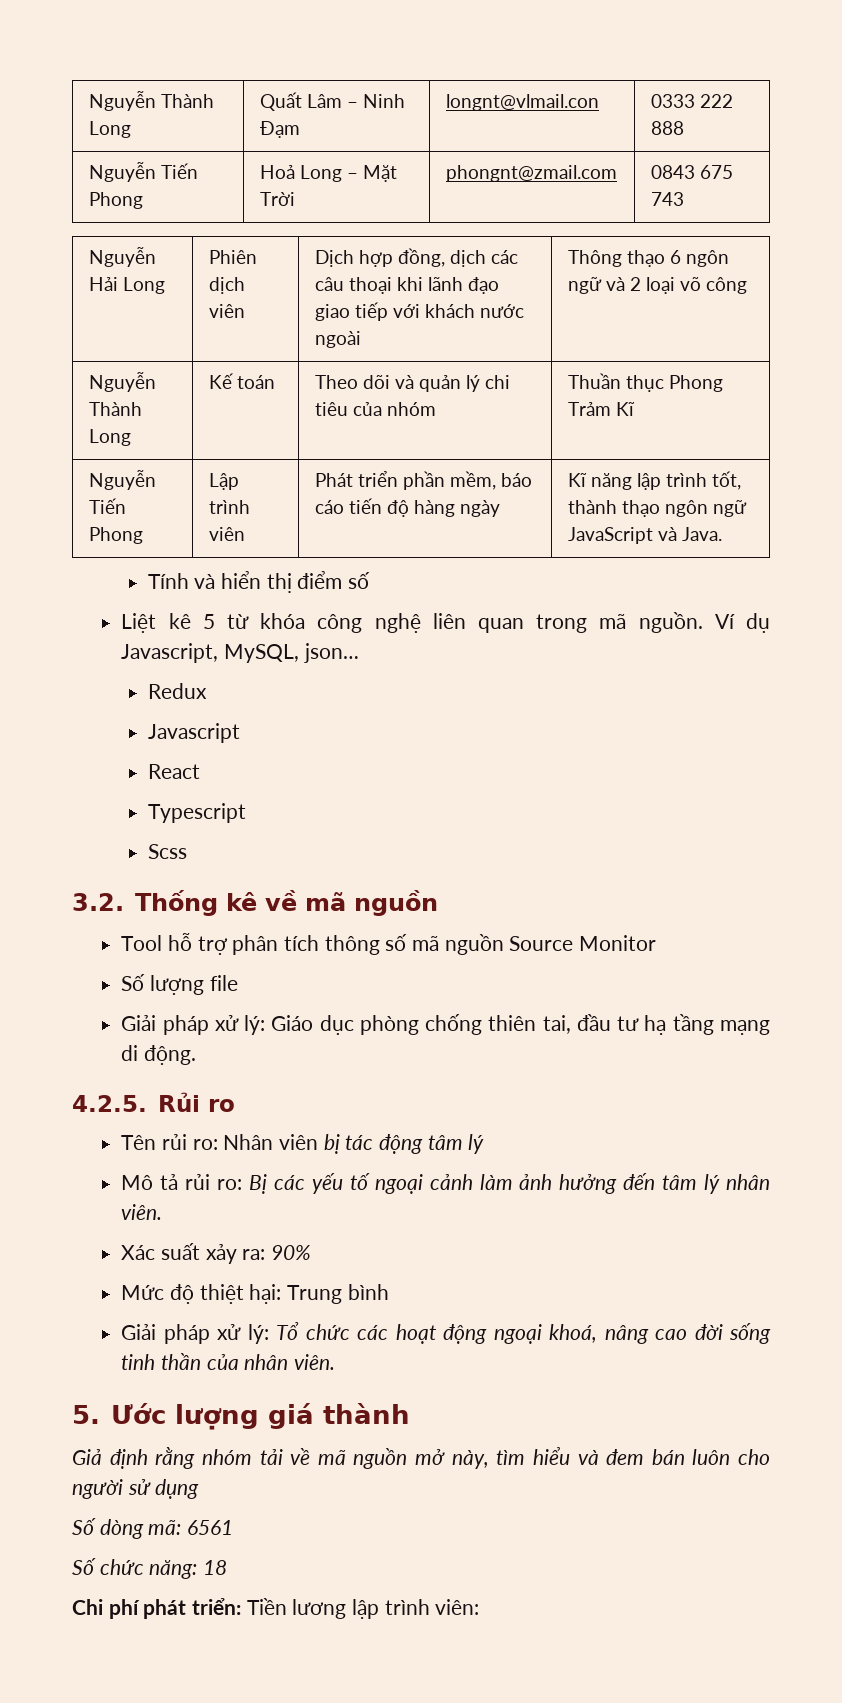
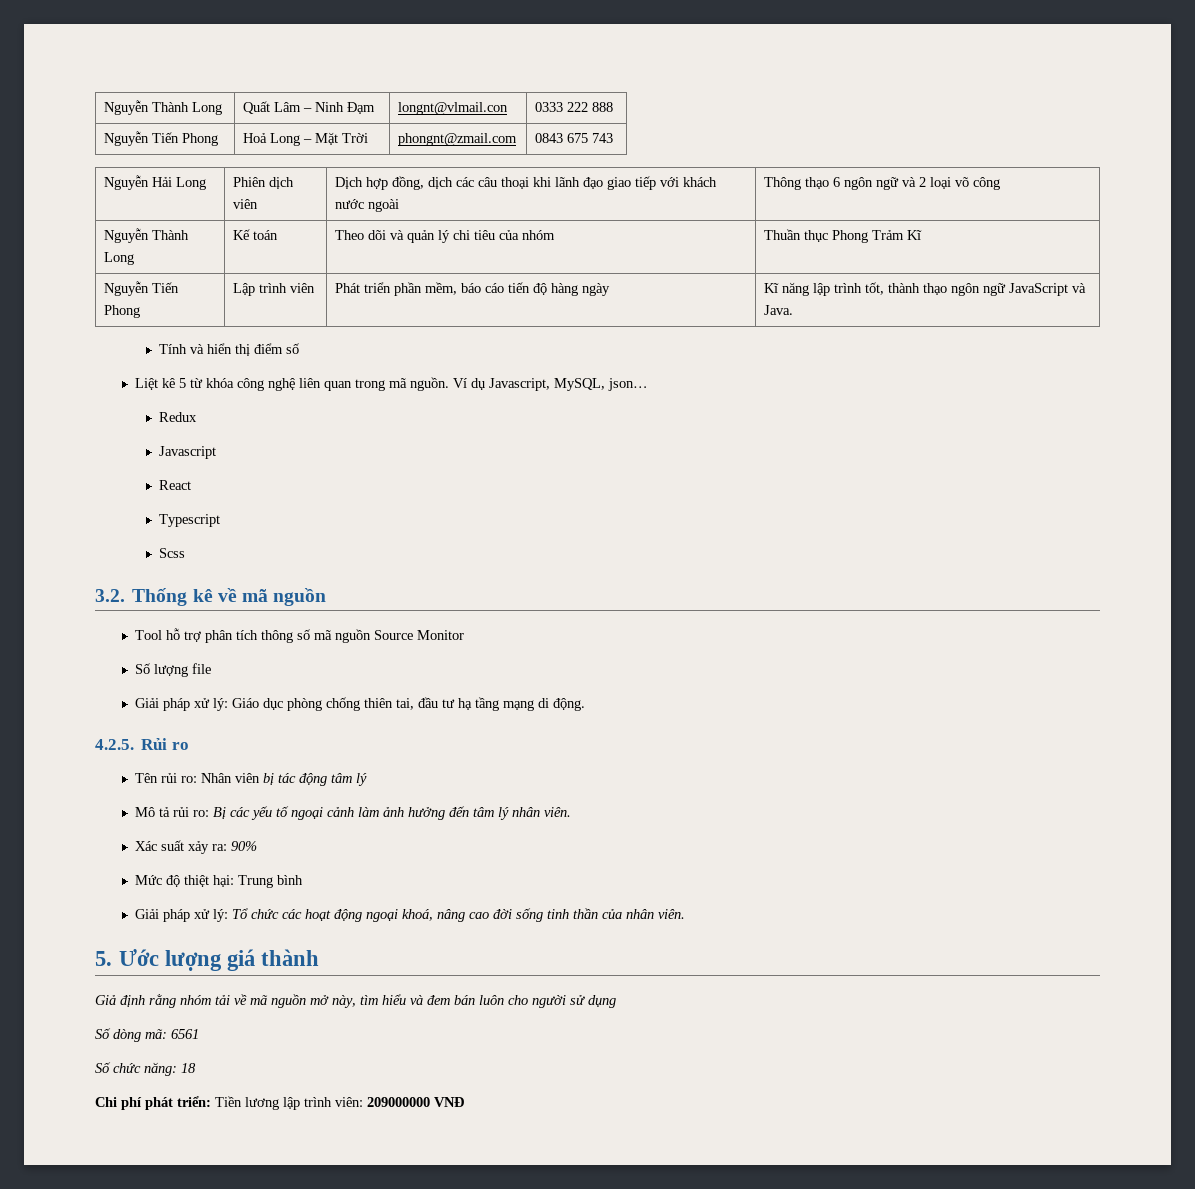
- Chi phí phát triển: Tiền lương lập trình viên:
+ Chi phí phát triển: Tiền lương lập trình viên: 209000000 VNĐ

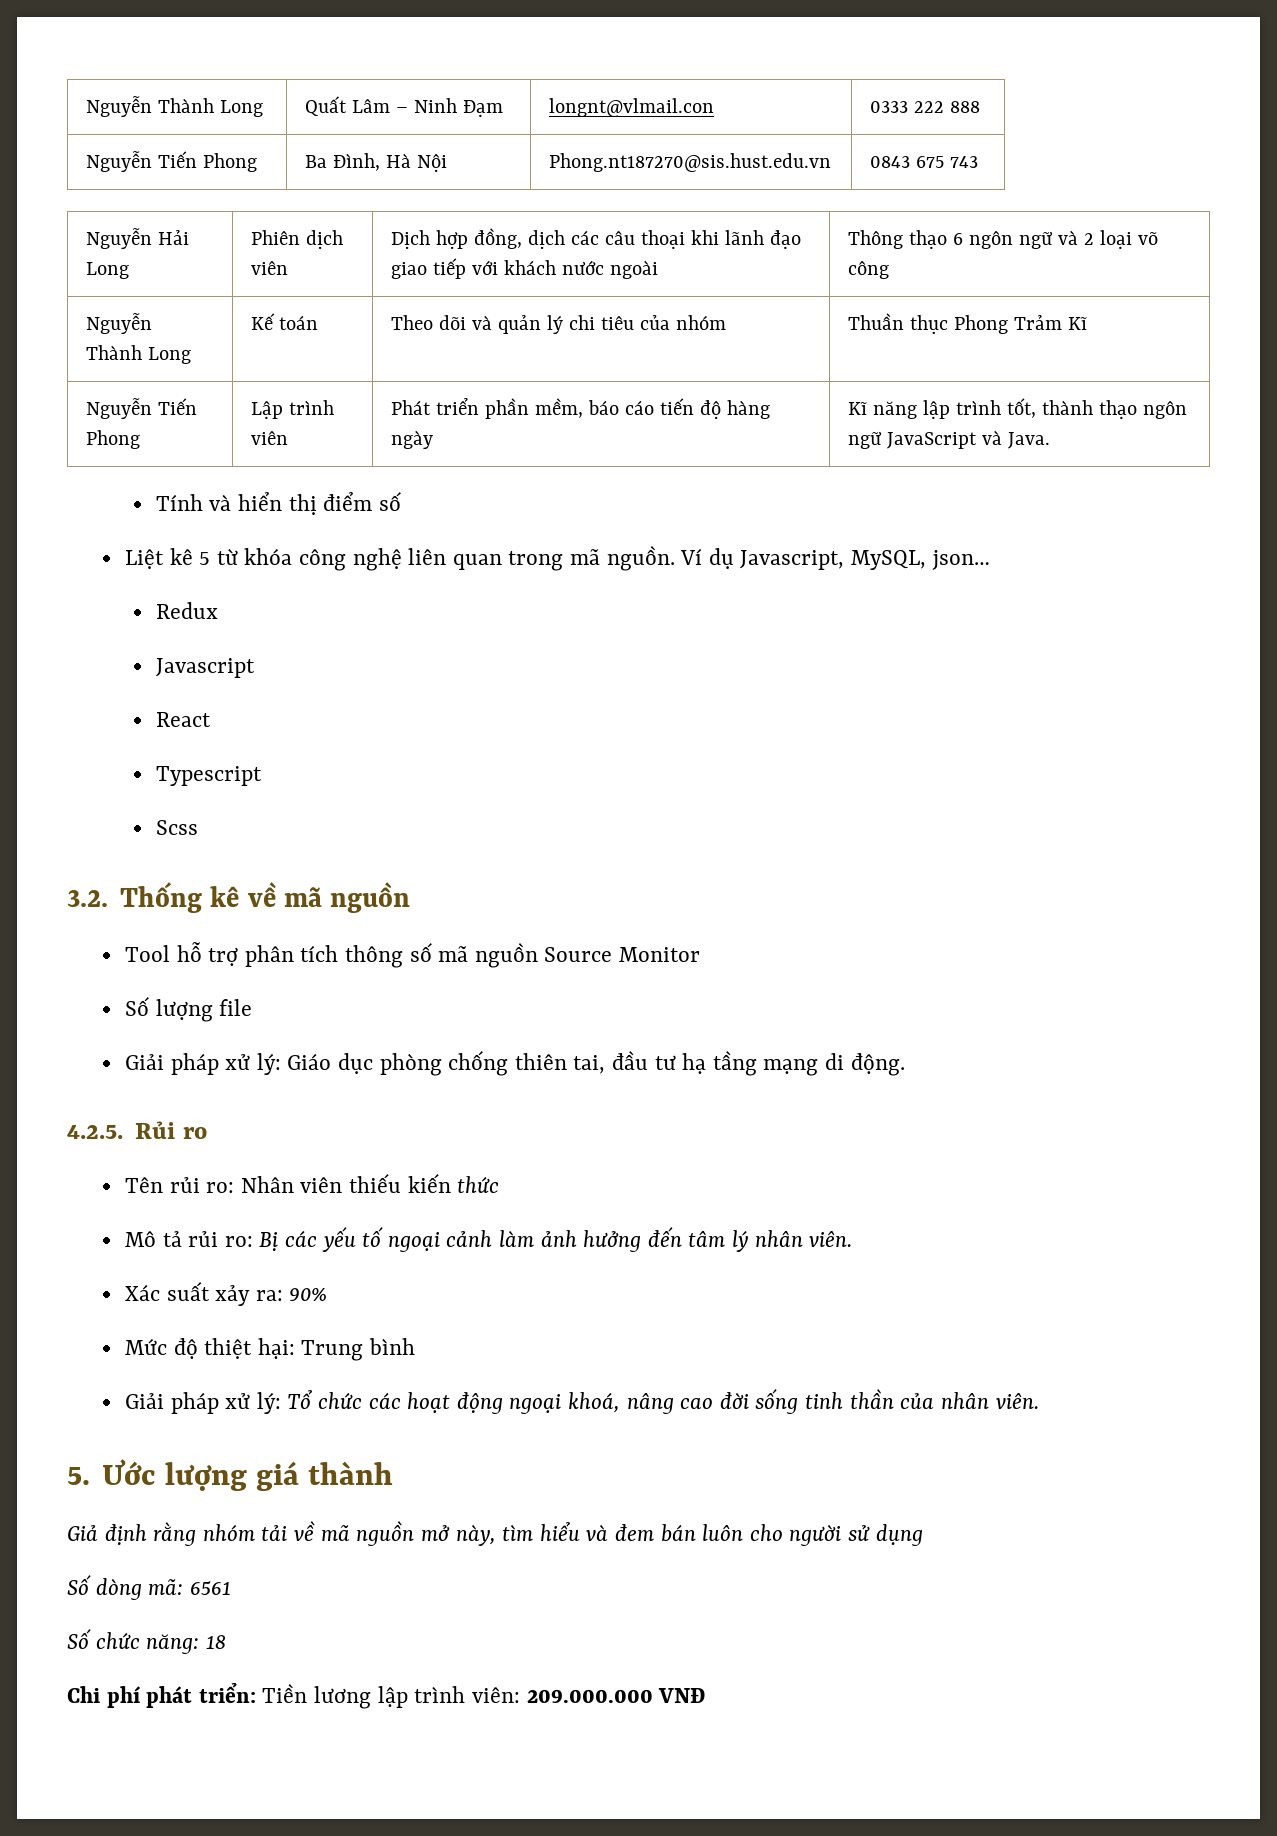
- Nguyễn Tiến Phong | Hoả Long – Mặt Trời | phongnt@zmail.com | 0843 675 743
+ Nguyễn Tiến Phong | Ba Đình, Hà Nội | Phong.nt187270@sis.hust.edu.vn | 0843 675 743
- Tên rủi ro: Nhân viên bị tác động tâm lý
+ Tên rủi ro: Nhân viên thiếu kiến thức
- Chi phí phát triển: Tiền lương lập trình viên: 209000000 VNĐ
+ Chi phí phát triển: Tiền lương lập trình viên: 209.000.000 VNĐ

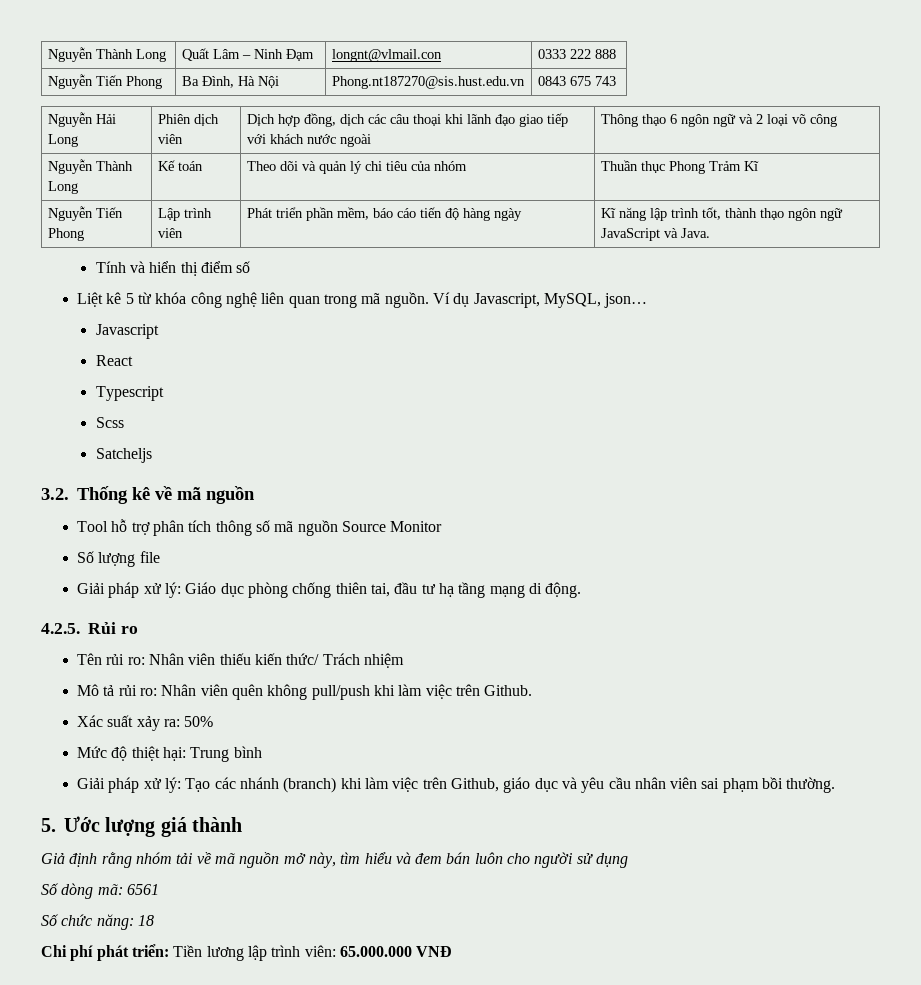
- Redux
+ Satcheljs
- Tên rủi ro: Nhân viên thiếu kiến thức
+ Tên rủi ro: Nhân viên thiếu kiến thức/ Trách nhiệm
- Mô tả rủi ro: Bị các yếu tố ngoại cảnh làm ảnh hưởng đến tâm lý nhân viên.
+ Mô tả rủi ro: Nhân viên quên không pull/push khi làm việc trên Github.
- Xác suất xảy ra: 90%
+ Xác suất xảy ra: 50%
- Giải pháp xử lý: Tổ chức các hoạt động ngoại khoá, nâng cao đời sống tinh thần của nhân viên.
+ Giải pháp xử lý: Tạo các nhánh (branch) khi làm việc trên Github, giáo dục và yêu cầu nhân viên sai phạm bồi thường.
- Chi phí phát triển: Tiền lương lập trình viên: 209.000.000 VNĐ
+ Chi phí phát triển: Tiền lương lập trình viên: 65.000.000 VNĐ

